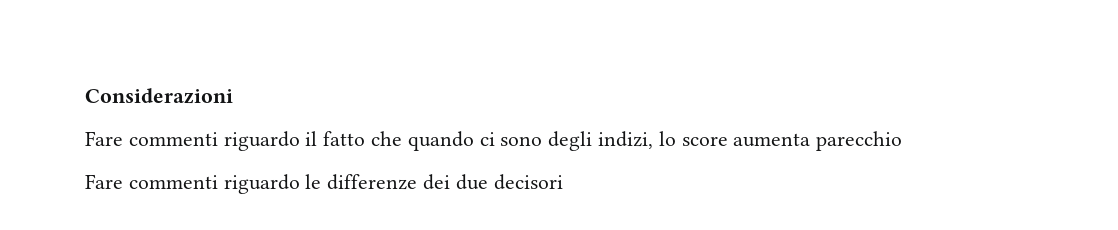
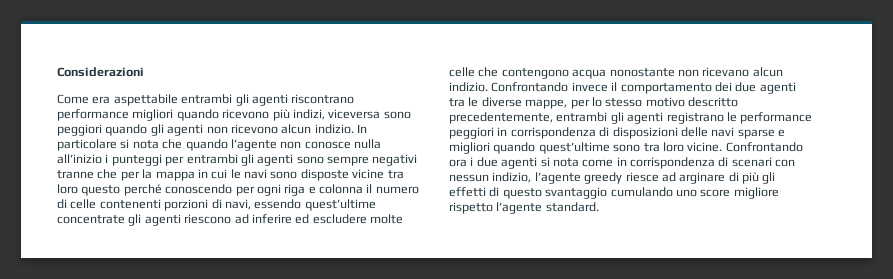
- Fare commenti riguardo il fatto che quando ci sono degli indizi, lo score aumenta parecchio
- Fare commenti riguardo le differenze dei due decisori
+ Come era aspettabile entrambi gli agenti riscontrano performance migliori quando ricevono più indizi, viceversa sono peggiori quando gli agenti non ricevono alcun indizio. In particolare si nota che quando l’agente non conosce nulla all’inizio i punteggi per entrambi gli agenti sono sempre negativi tranne che per la mappa in cui le navi sono disposte vicine tra loro questo perché conoscendo per ogni riga e colonna il numero di celle contenenti porzioni di navi, essendo quest’ultime concentrate gli agenti riescono ad inferire ed escludere molte celle che contengono acqua nonostante non ricevano alcun indizio. Confrontando invece il comportamento dei due agenti tra le diverse mappe, per lo stesso motivo descritto precedentemente, entrambi gli agenti registrano le performance peggiori in corrispondenza di disposizioni delle navi sparse e migliori quando quest’ultime sono tra loro vicine. Confrontando ora i due agenti si nota come in corrispondenza di scenari con nessun indizio, l’agente greedy riesce ad arginare di più gli effetti di questo svantaggio cumulando uno score migliore rispetto l’agente standard.

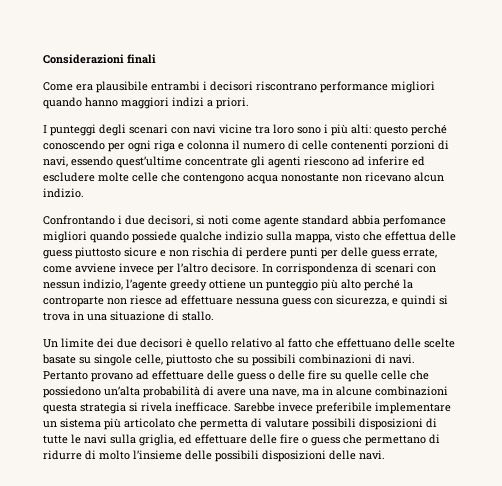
- Considerazioni
+ Considerazioni finali
- Come era aspettabile entrambi gli agenti riscontrano performance migliori quando ricevono più indizi, viceversa sono peggiori quando gli agenti non ricevono alcun indizio. In particolare si nota che quando l’agente non conosce nulla all’inizio i punteggi per entrambi gli agenti sono sempre negativi tranne che per la mappa in cui le navi sono disposte vicine tra loro questo perché conoscendo per ogni riga e colonna il numero di celle contenenti porzioni di navi, essendo quest’ultime concentrate gli agenti riescono ad inferire ed escludere molte celle che contengono acqua nonostante non ricevano alcun indizio. Confrontando invece il comportamento dei due agenti tra le diverse mappe, per lo stesso motivo descritto precedentemente, entrambi gli agenti registrano le performance peggiori in corrispondenza di disposizioni delle navi sparse e migliori quando quest’ultime sono tra loro vicine. Confrontando ora i due agenti si nota come in corrispondenza di scenari con nessun indizio, l’agente greedy riesce ad arginare di più gli effetti di questo svantaggio cumulando uno score migliore rispetto l’agente standard.
+ Come era plausibile entrambi i decisori riscontrano performance migliori quando hanno maggiori indizi a priori.
+ I punteggi degli scenari con navi vicine tra loro sono i più alti: questo perché conoscendo per ogni riga e colonna il numero di celle contenenti porzioni di navi, essendo quest’ultime concentrate gli agenti riescono ad inferire ed escludere molte celle che contengono acqua nonostante non ricevano alcun indizio.
+ Confrontando i due decisori, si noti come agente standard abbia perfomance migliori quando possiede qualche indizio sulla mappa, visto che effettua delle guess piuttosto sicure e non rischia di perdere punti per delle guess errate, come avviene invece per l’altro decisore. In corrispondenza di scenari con nessun indizio, l’agente greedy ottiene un punteggio più alto perché la controparte non riesce ad effettuare nessuna guess con sicurezza, e quindi si trova in una situazione di stallo.
+ Un limite dei due decisori è quello relativo al fatto che effettuano delle scelte basate su singole celle, piuttosto che su possibili combinazioni di navi. Pertanto provano ad effettuare delle guess o delle fire su quelle celle che possiedono un’alta probabilità di avere una nave, ma in alcune combinazioni questa strategia si rivela inefficace. Sarebbe invece preferibile implementare un sistema più articolato che permetta di valutare possibili disposizioni di tutte le navi sulla griglia, ed effettuare delle fire o guess che permettano di ridurre di molto l’insieme delle possibili disposizioni delle navi.

